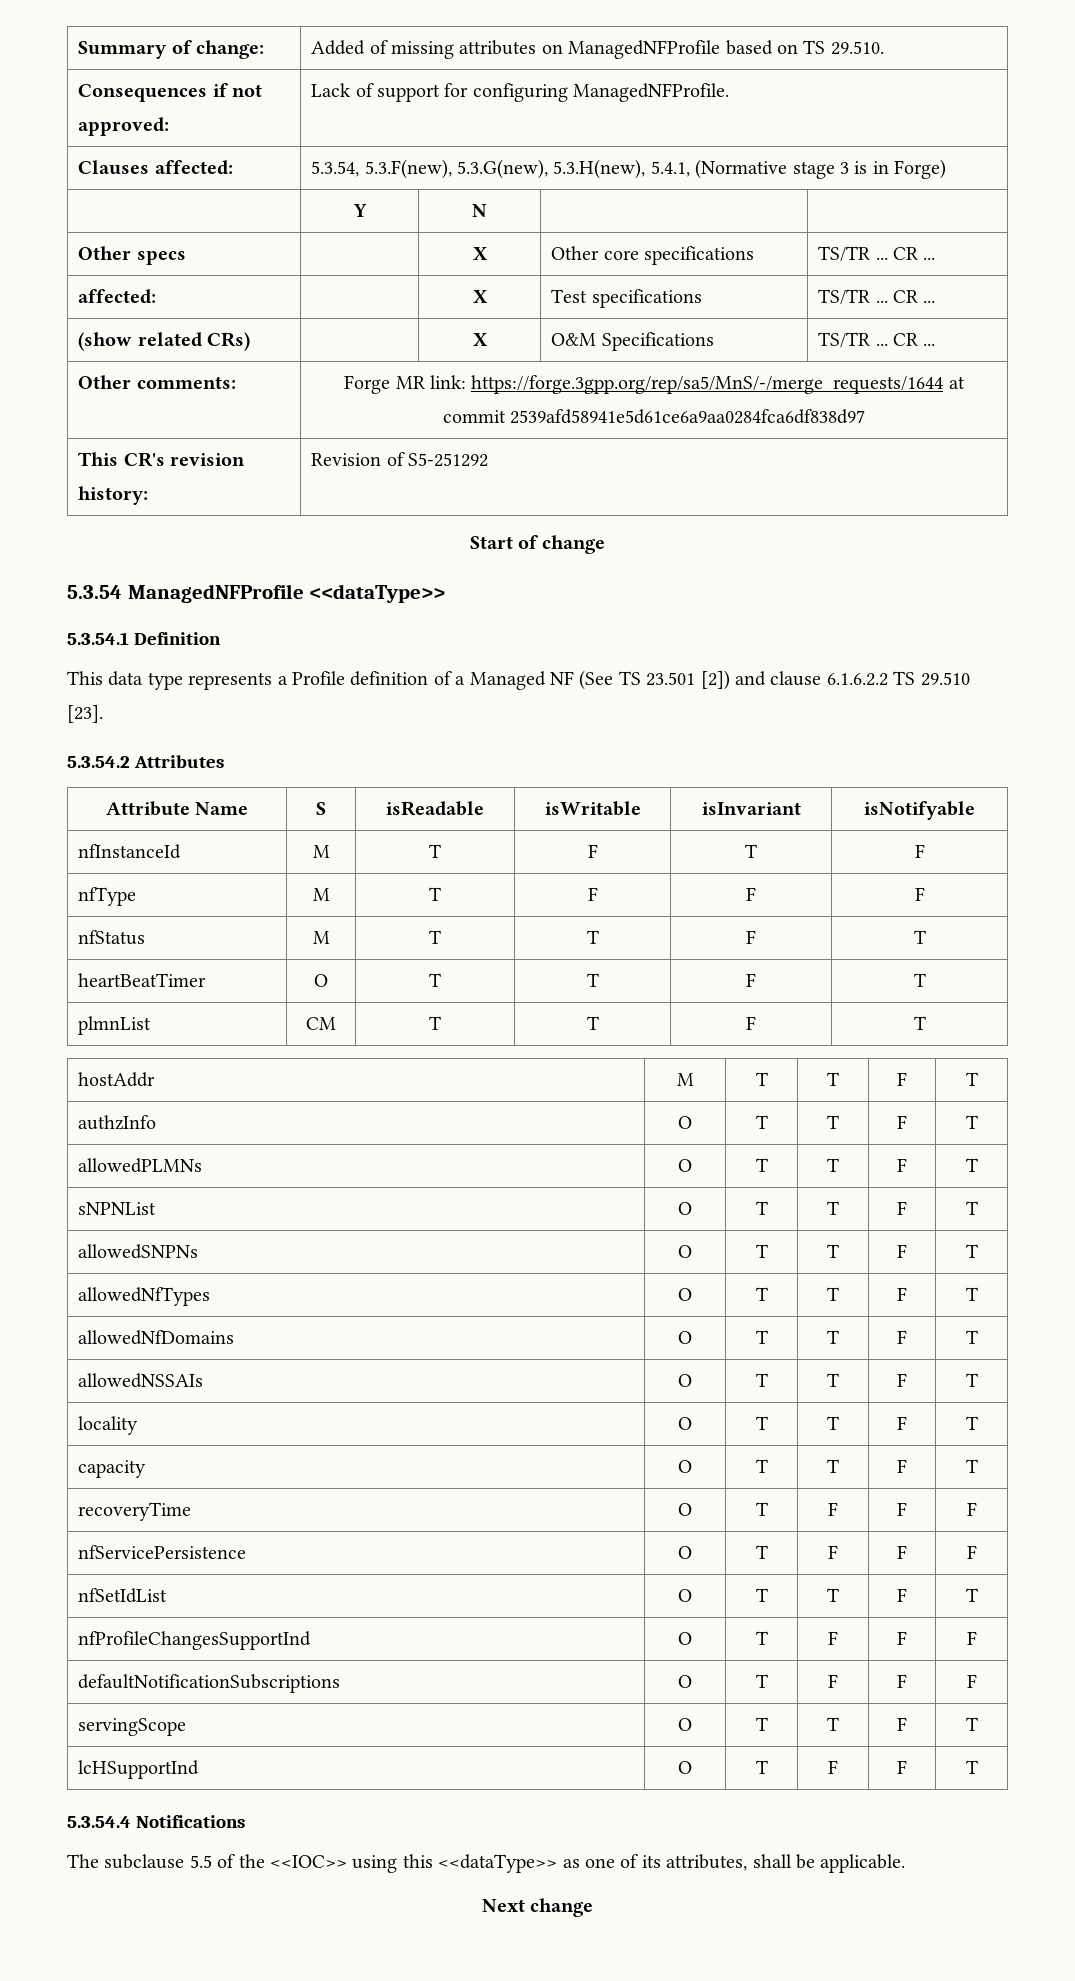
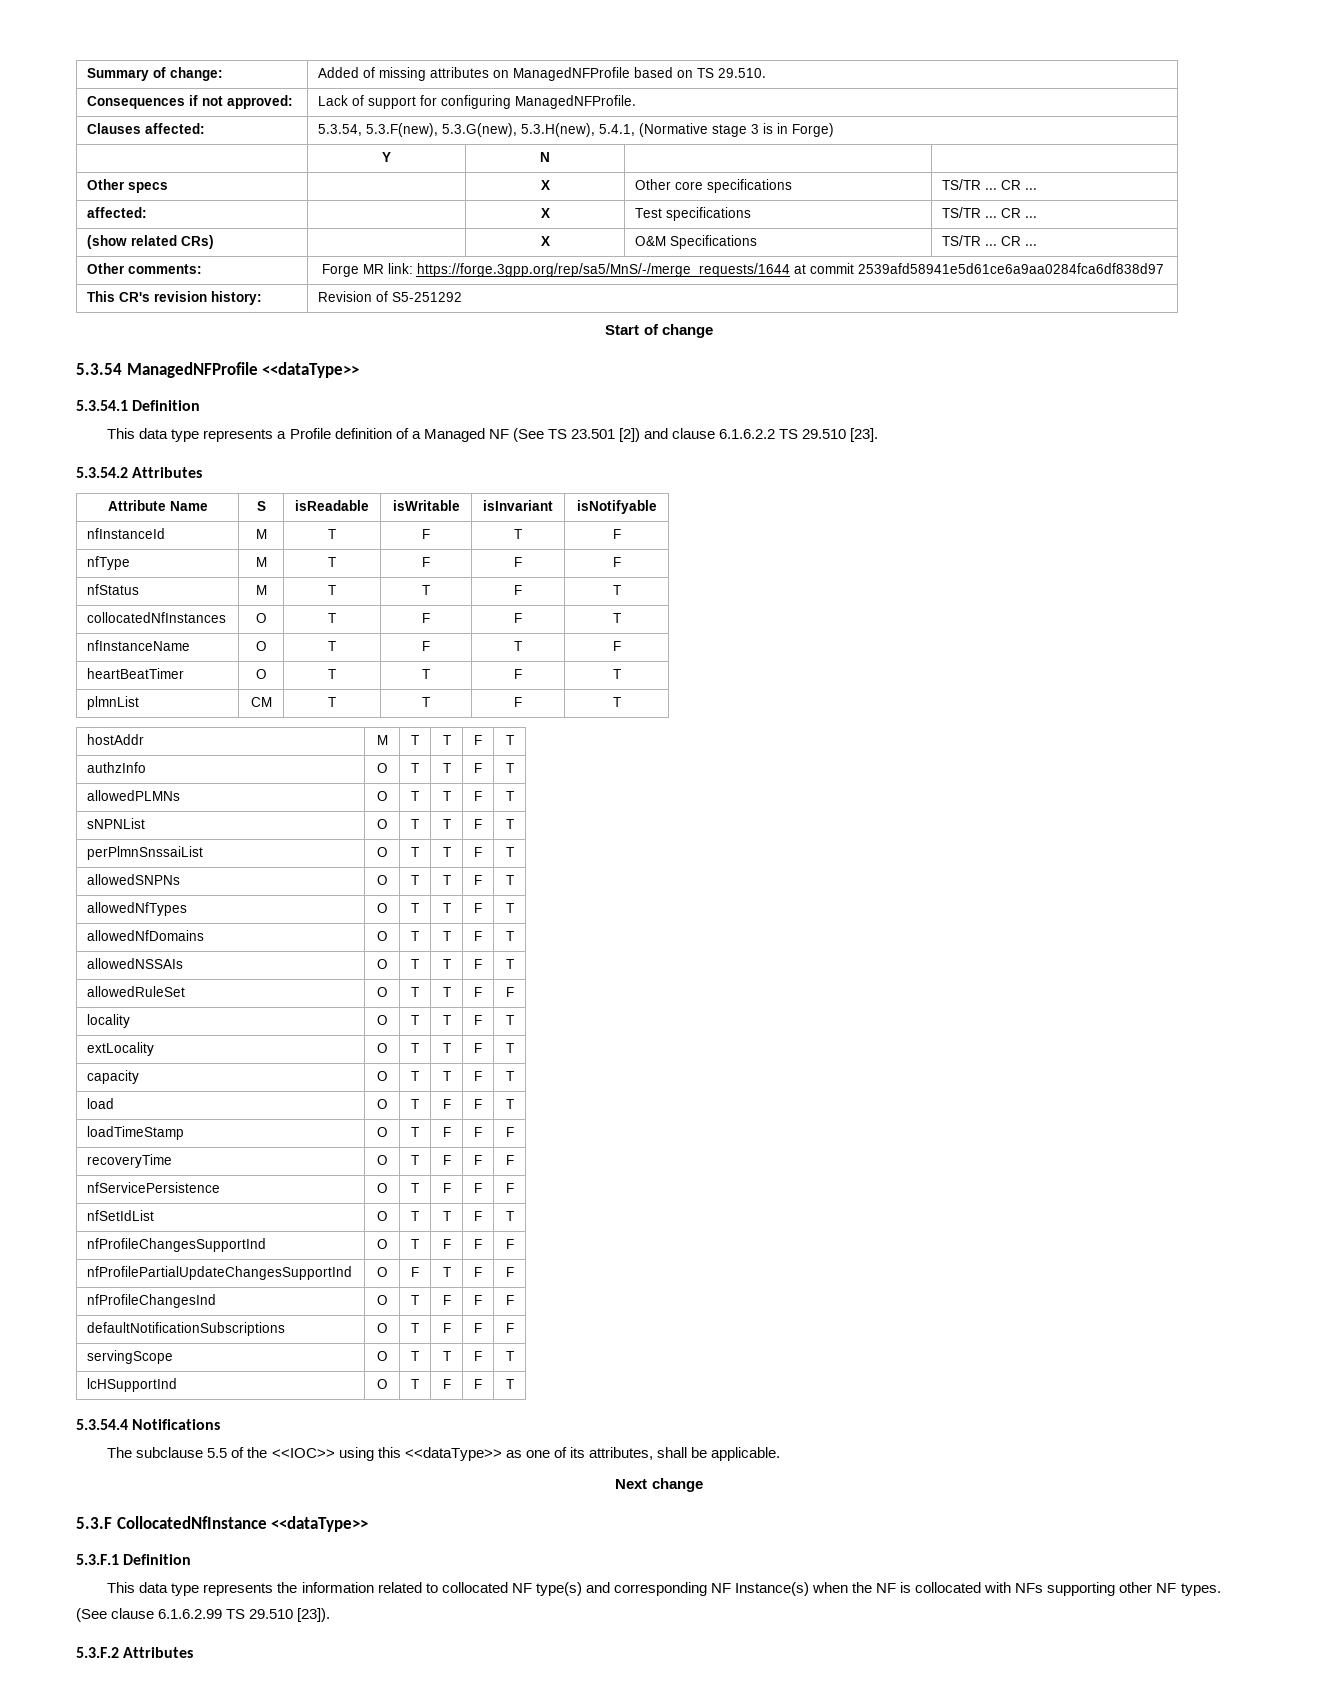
+ collocatedNfInstances | O | T | F | F | T
+ nfInstanceName | O | T | F | T | F
+ perPlmnSnssaiList | O | T | T | F | T
+ allowedRuleSet | O | T | T | F | F
+ extLocality | O | T | T | F | T
+ load | O | T | F | F | T
+ loadTimeStamp | O | T | F | F | F
+ nfProfilePartialUpdateChangesSupportInd | O | F | T | F | F
+ nfProfileChangesInd | O | T | F | F | F
+ 5.3.F CollocatedNfInstance <<dataType>>
+ 5.3.F.1 Definition
+ This data type represents the information related to collocated NF type(s) and corresponding NF Instance(s) when the NF is collocated with NFs supporting other NF types. (See clause 6.1.6.2.99 TS 29.510 [23]).
+ 5.3.F.2 Attributes

